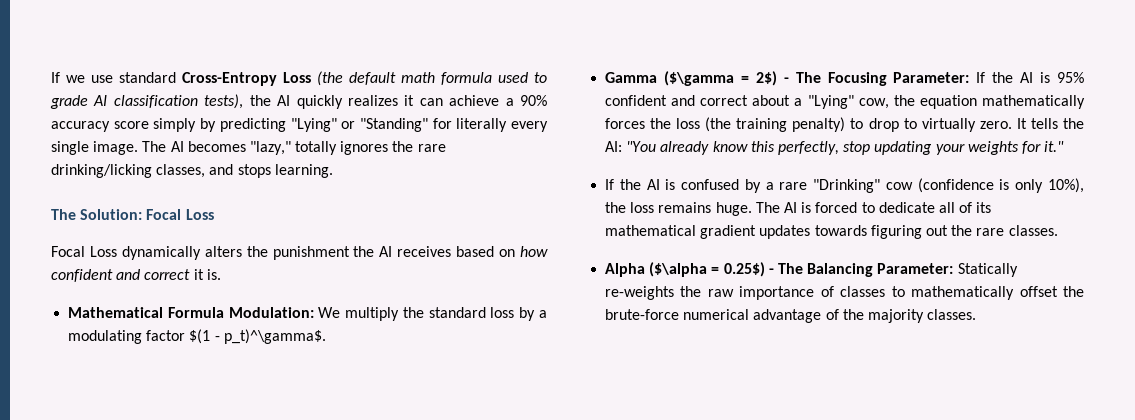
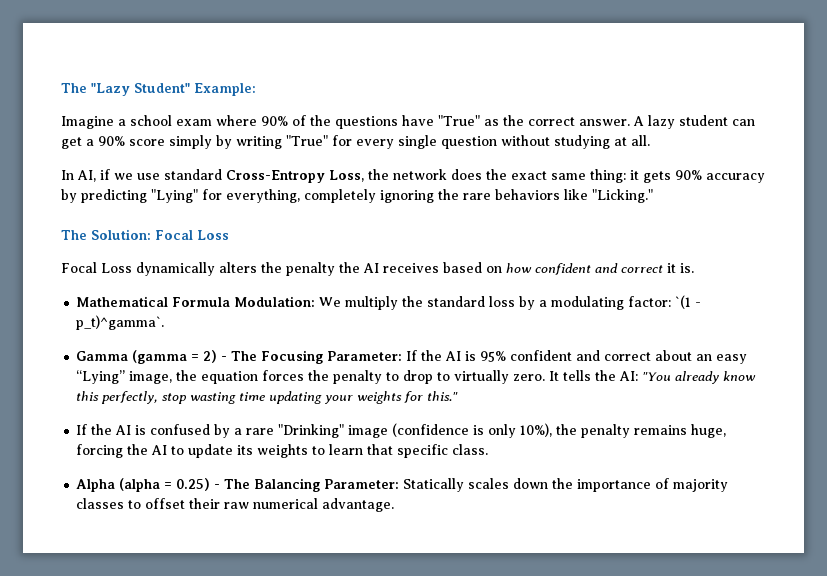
- If we use standard Cross-Entropy Loss (the default math formula used to grade AI classification tests), the AI quickly realizes it can achieve a 90% accuracy score simply by predicting "Lying" or "Standing" for literally every single image. The AI becomes "lazy," totally ignores the rare drinking/licking classes, and stops learning.
+ The "Lazy Student" Example:
+ Imagine a school exam where 90% of the questions have "True" as the correct answer. A lazy student can get a 90% score simply by writing "True" for every single question without studying at all.
+ In AI, if we use standard Cross-Entropy Loss, the network does the exact same thing: it gets 90% accuracy by predicting "Lying" for everything, completely ignoring the rare behaviors like "Licking."
- Focal Loss dynamically alters the punishment the AI receives based on how confident and correct it is.
+ Focal Loss dynamically alters the penalty the AI receives based on how confident and correct it is.
- Mathematical Formula Modulation: We multiply the standard loss by a modulating factor $(1 - p_t)^\gamma$.
- Gamma ($\gamma = 2$) - The Focusing Parameter: If the AI is 95% confident and correct about a "Lying" cow, the equation mathematically forces the loss (the training penalty) to drop to virtually zero.
+ Mathematical Formula Modulation: We multiply the standard loss by a modulating factor: `(1 - p_t)^gamma`.
+ Gamma (gamma = 2) - The Focusing Parameter: If the AI is 95% confident and correct about an easy “Lying” image, the equation forces the penalty to drop to virtually zero.
- It tells the AI: "You already know this perfectly, stop updating your weights for it."
+ It tells the AI: "You already know this perfectly, stop wasting time updating your weights for this."
- If the AI is confused by a rare "Drinking" cow (confidence is only 10%), the loss remains huge. The AI is forced to dedicate all of its mathematical gradient updates towards figuring out the rare classes.
- Alpha ($\alpha = 0.25$) - The Balancing Parameter: Statically re-weights the raw importance of classes to mathematically offset the brute-force numerical advantage of the majority classes.
+ If the AI is confused by a rare "Drinking" image (confidence is only 10%), the penalty remains huge, forcing the AI to update its weights to learn that specific class.
+ Alpha (alpha = 0.25) - The Balancing Parameter: Statically scales down the importance of majority classes to offset their raw numerical advantage.

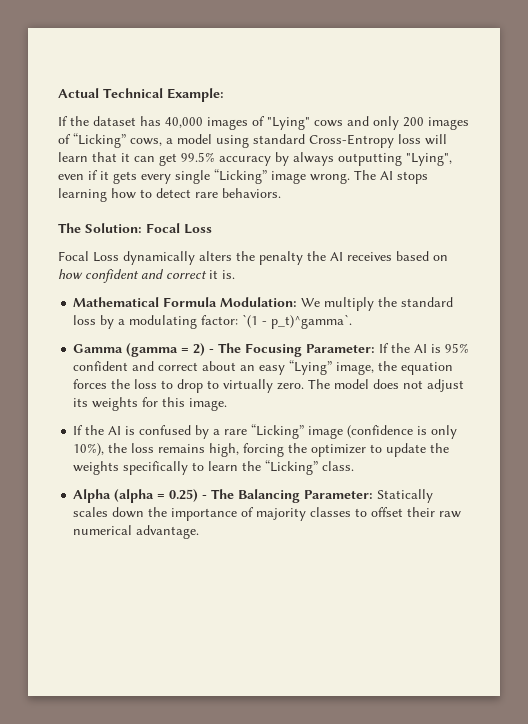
- The "Lazy Student" Example:
- Imagine a school exam where 90% of the questions have "True" as the correct answer. A lazy student can get a 90% score simply by writing "True" for every single question without studying at all.
- In AI, if we use standard Cross-Entropy Loss, the network does the exact same thing: it gets 90% accuracy by predicting "Lying" for everything, completely ignoring the rare behaviors like "Licking."
+ Actual Technical Example:
+ If the dataset has 40,000 images of "Lying" cows and only 200 images of “Licking” cows, a model using standard Cross-Entropy loss will learn that it can get 99.5% accuracy by always outputting "Lying", even if it gets every single “Licking” image wrong. The AI stops learning how to detect rare behaviors.
- Gamma (gamma = 2) - The Focusing Parameter: If the AI is 95% confident and correct about an easy “Lying” image, the equation forces the penalty to drop to virtually zero.
+ Gamma (gamma = 2) - The Focusing Parameter: If the AI is 95% confident and correct about an easy “Lying” image, the equation forces the loss to drop to virtually zero.
- It tells the AI: "You already know this perfectly, stop wasting time updating your weights for this."
+ The model does not adjust its weights for this image.
- If the AI is confused by a rare "Drinking" image (confidence is only 10%), the penalty remains huge, forcing the AI to update its weights to learn that specific class.
+ If the AI is confused by a rare “Licking” image (confidence is only 10%), the loss remains high, forcing the optimizer to update the weights specifically to learn the “Licking” class.

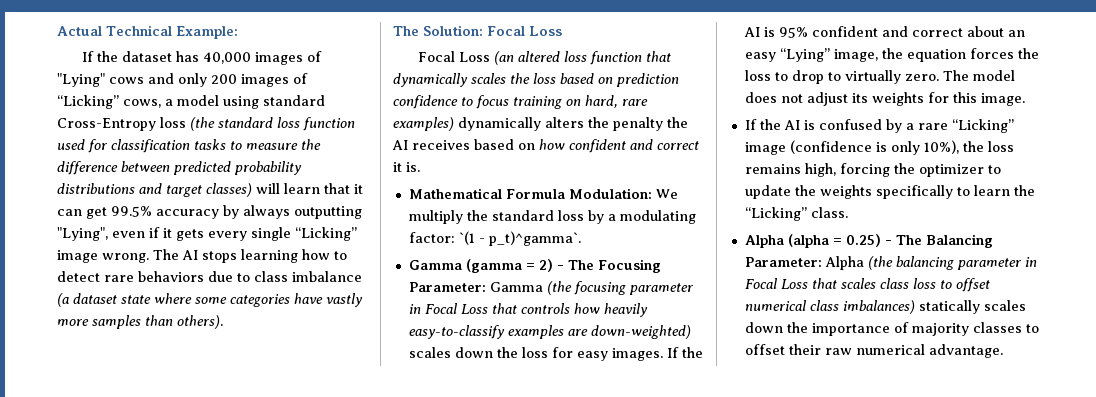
- If the dataset has 40,000 images of "Lying" cows and only 200 images of “Licking” cows, a model using standard Cross-Entropy loss will learn that it can get 99.5% accuracy by always outputting "Lying", even if it gets every single “Licking” image wrong.
+ If the dataset has 40,000 images of "Lying" cows and only 200 images of “Licking” cows, a model using standard Cross-Entropy loss (the standard loss function used for classification tasks to measure the difference between predicted probability distributions and target classes) will learn that it can get 99.5% accuracy by always outputting "Lying", even if it gets every single “Licking” image wrong.
- The AI stops learning how to detect rare behaviors.
+ The AI stops learning how to detect rare behaviors due to class imbalance (a dataset state where some categories have vastly more samples than others).
- Focal Loss dynamically alters the penalty the AI receives based on how confident and correct it is.
+ Focal Loss (an altered loss function that dynamically scales the loss based on prediction confidence to focus training on hard, rare examples) dynamically alters the penalty the AI receives based on how confident and correct it is.
- Gamma (gamma = 2) - The Focusing Parameter: If the AI is 95% confident and correct about an easy “Lying” image, the equation forces the loss to drop to virtually zero.
+ Gamma (gamma = 2) - The Focusing Parameter: Gamma (the focusing parameter in Focal Loss that controls how heavily easy-to-classify examples are down-weighted) scales down the loss for easy images. If the AI is 95% confident and correct about an easy “Lying” image, the equation forces the loss to drop to virtually zero.
- Alpha (alpha = 0.25) - The Balancing Parameter: Statically scales down the importance of majority classes to offset their raw numerical advantage.
+ Alpha (alpha = 0.25) - The Balancing Parameter: Alpha (the balancing parameter in Focal Loss that scales class loss to offset numerical class imbalances) statically scales down the importance of majority classes to offset their raw numerical advantage.

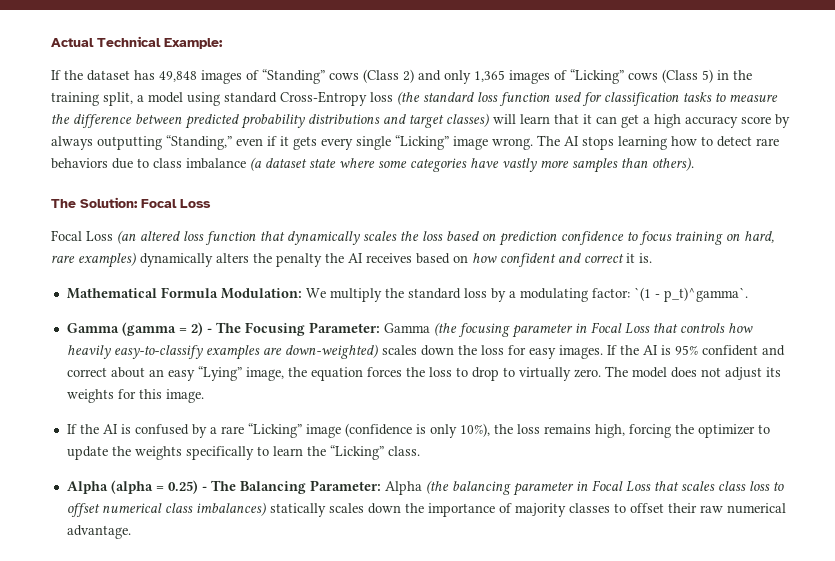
- If the dataset has 40,000 images of "Lying" cows and only 200 images of “Licking” cows, a model using standard Cross-Entropy loss (the standard loss function used for classification tasks to measure the difference between predicted probability distributions and target classes) will learn that it can get 99.5% accuracy by always outputting "Lying", even if it gets every single “Licking” image wrong.
+ If the dataset has 49,848 images of “Standing” cows (Class 2) and only 1,365 images of “Licking” cows (Class 5) in the training split, a model using standard Cross-Entropy loss (the standard loss function used for classification tasks to measure the difference between predicted probability distributions and target classes) will learn that it can get a high accuracy score by always outputting “Standing,” even if it gets every single “Licking” image wrong.

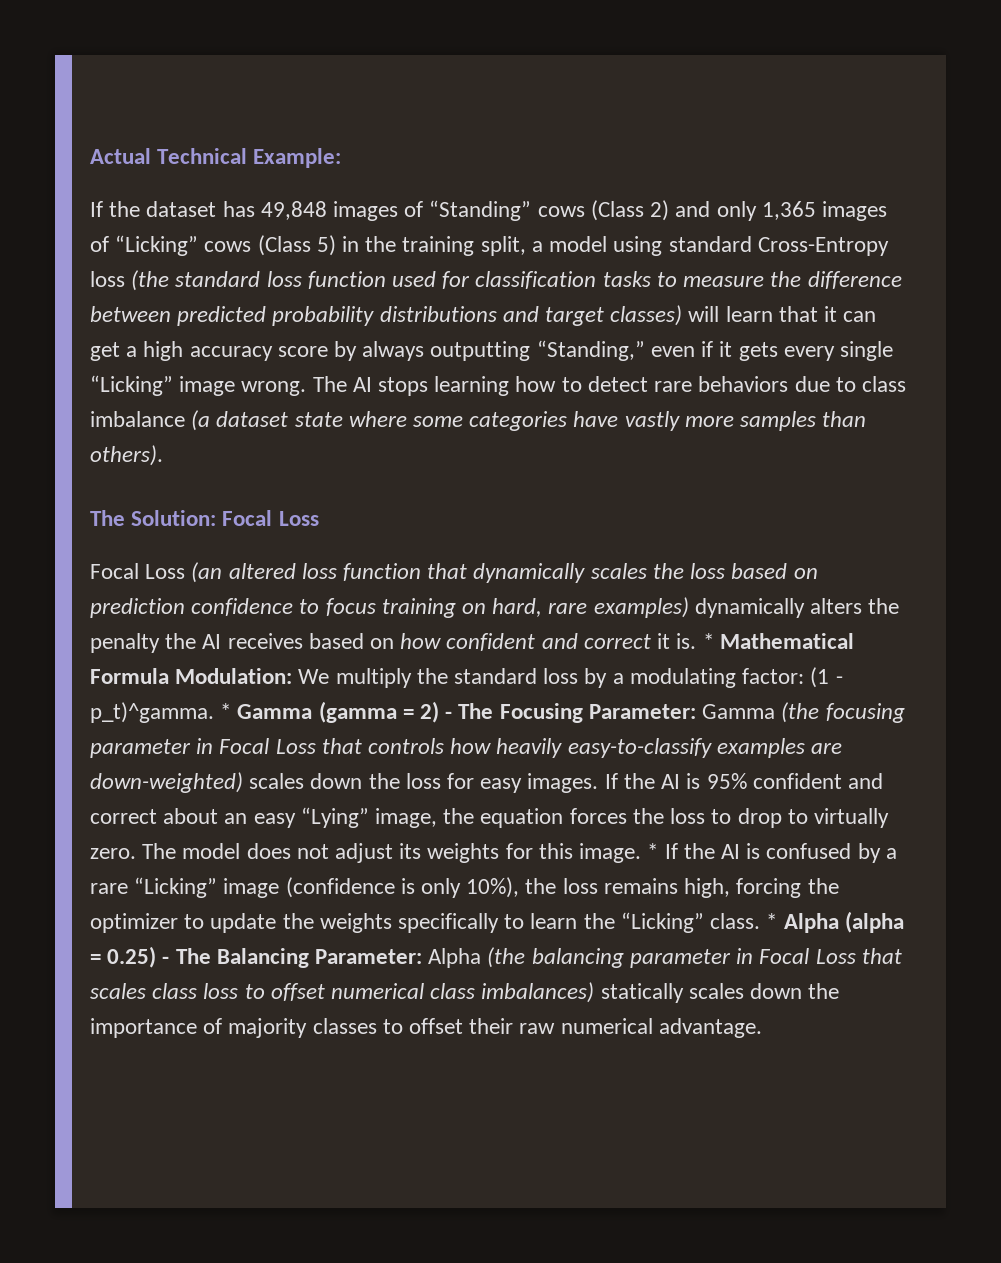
- Focal Loss (an altered loss function that dynamically scales the loss based on prediction confidence to focus training on hard, rare examples) dynamically alters the penalty the AI receives based on how confident and correct it is.
- Mathematical Formula Modulation:
+ Focal Loss (an altered loss function that dynamically scales the loss based on prediction confidence to focus training on hard, rare examples) dynamically alters the penalty the AI receives based on how confident and correct it is. * Mathematical Formula Modulation:
- `(1 - p_t)^gamma`.
- Gamma (gamma = 2) - The Focusing Parameter:
+ (1 - p_t)^gamma. * Gamma (gamma = 2) - The Focusing Parameter:
- The model does not adjust its weights for this image.
- If the AI is confused by a rare “Licking” image (confidence is only 10%), the loss remains high, forcing the optimizer to update the weights specifically to learn the “Licking” class.
- Alpha (alpha = 0.25) - The Balancing Parameter:
+ The model does not adjust its weights for this image. * If the AI is confused by a rare “Licking” image (confidence is only 10%), the loss remains high, forcing the optimizer to update the weights specifically to learn the “Licking” class. * Alpha (alpha = 0.25) - The Balancing Parameter:

